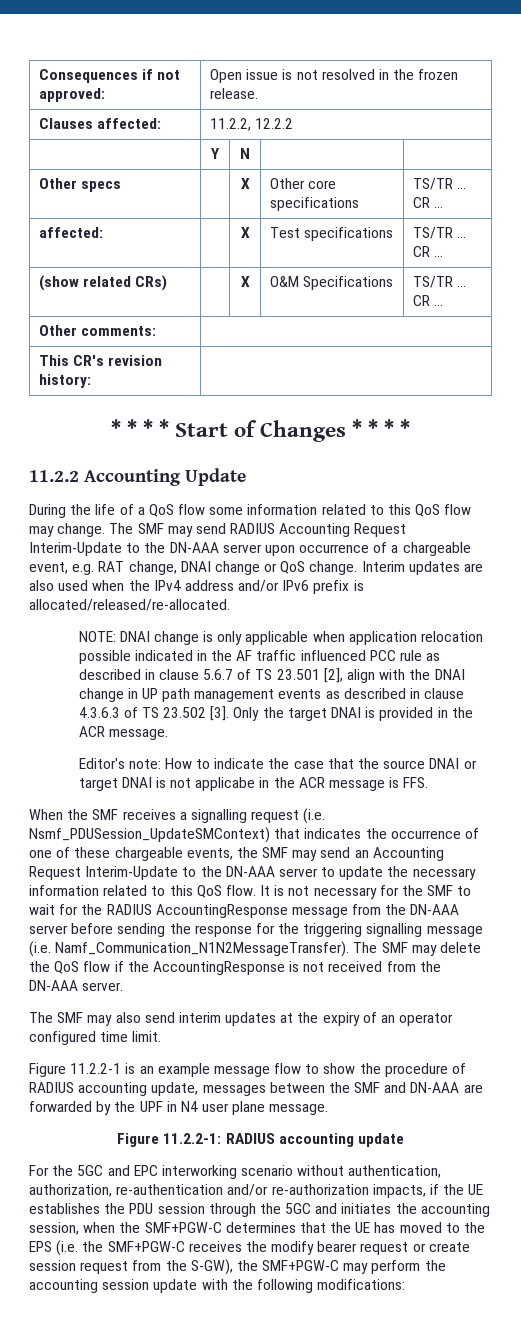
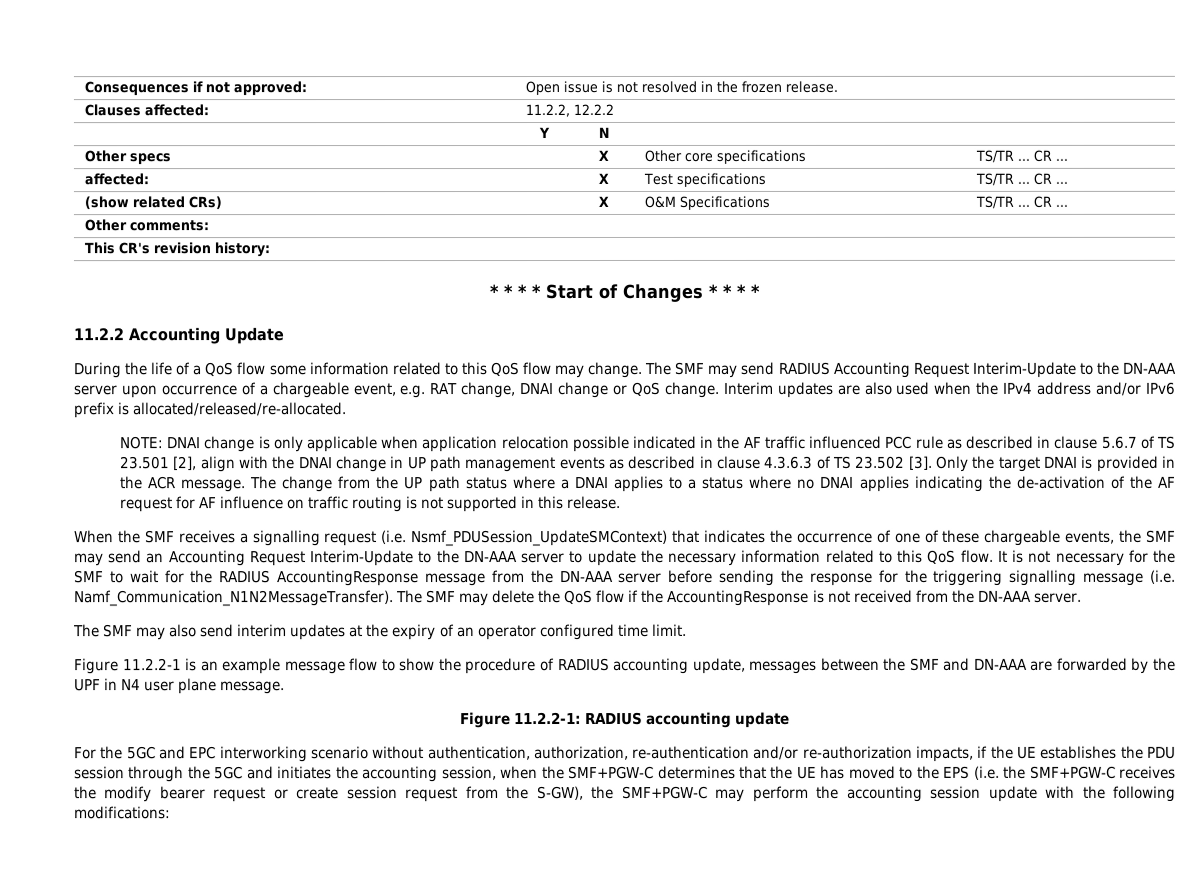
- Only the target DNAI is provided in the ACR message.
- Editor's note: How to indicate the case that the source DNAI or target DNAI is not applicabe in the ACR message is FFS.
+ Only the target DNAI is provided in the ACR message. The change from the UP path status where a DNAI applies to a status where no DNAI applies indicating the de-activation of the AF request for AF influence on traffic routing is not supported in this release.

